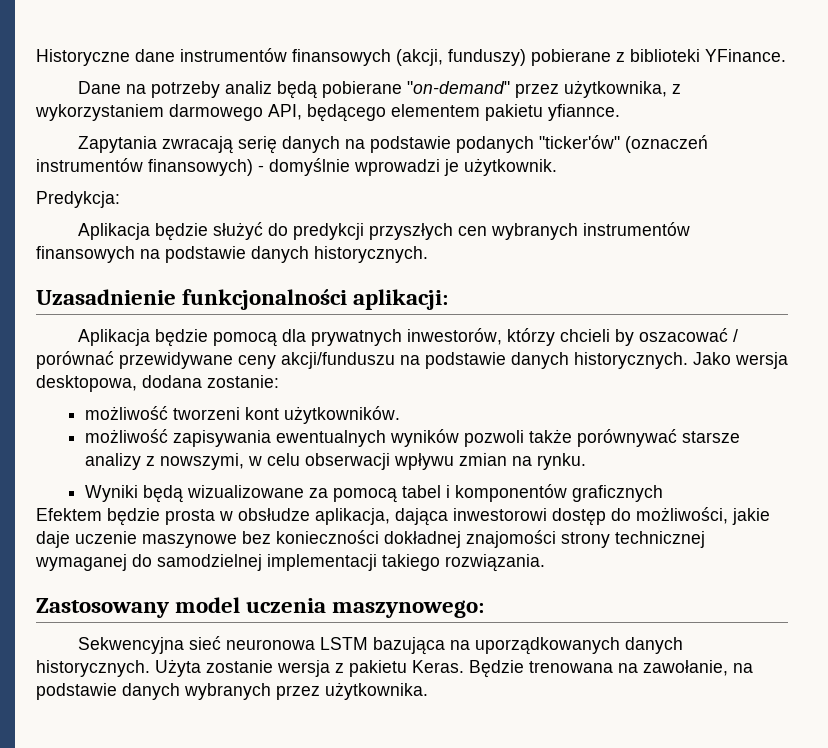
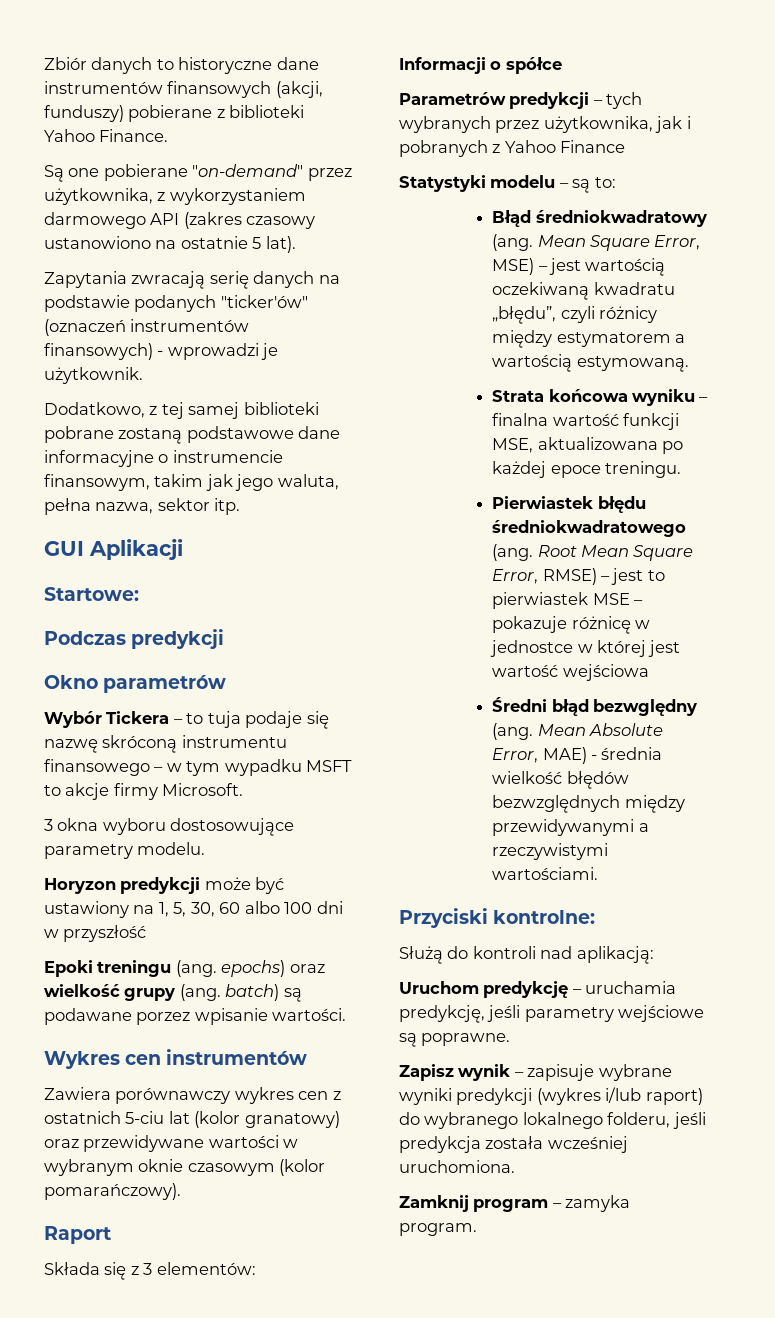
- Historyczne dane instrumentów finansowych (akcji, funduszy) pobierane z biblioteki YFinance.
- Dane na potrzeby analiz będą pobierane "on-demand" przez użytkownika, z wykorzystaniem darmowego API, będącego elementem pakietu yfiannce.
+ Zbiór danych to historyczne dane instrumentów finansowych (akcji, funduszy) pobierane z biblioteki Yahoo Finance.
+ Są one pobierane "on-demand" przez użytkownika, z wykorzystaniem darmowego API (zakres czasowy ustanowiono na ostatnie 5 lat).
- Zapytania zwracają serię danych na podstawie podanych "ticker'ów" (oznaczeń instrumentów finansowych) - domyślnie wprowadzi je użytkownik.
+ Zapytania zwracają serię danych na podstawie podanych "ticker'ów" (oznaczeń instrumentów finansowych) - wprowadzi je użytkownik.
- Predykcja:
- Aplikacja będzie służyć do predykcji przyszłych cen wybranych instrumentów finansowych na podstawie danych historycznych.
- Uzasadnienie funkcjonalności aplikacji:
- Aplikacja będzie pomocą dla prywatnych inwestorów, którzy chcieli by oszacować / porównać przewidywane ceny akcji/funduszu na podstawie danych historycznych. Jako wersja desktopowa, dodana zostanie:
- możliwość tworzeni kont użytkowników.
- możliwość zapisywania ewentualnych wyników pozwoli także porównywać starsze analizy z nowszymi, w celu obserwacji wpływu zmian na rynku.
- Wyniki będą wizualizowane za pomocą tabel i komponentów graficznych
- Efektem będzie prosta w obsłudze aplikacja, dająca inwestorowi dostęp do możliwości, jakie daje uczenie maszynowe bez konieczności dokładnej znajomości strony technicznej wymaganej do samodzielnej implementacji takiego rozwiązania.
- Zastosowany model uczenia maszynowego:
- Sekwencyjna sieć neuronowa LSTM bazująca na uporządkowanych danych historycznych. Użyta zostanie wersja z pakietu Keras. Będzie trenowana na zawołanie, na podstawie danych wybranych przez użytkownika.
+ Dodatkowo, z tej samej biblioteki pobrane zostaną podstawowe dane informacyjne o instrumencie finansowym, takim jak jego waluta, pełna nazwa, sektor itp.
+ GUI Aplikacji
+ Startowe:
+ Podczas predykcji
+ Okno parametrów
+ Wybór Tickera – to tuja podaje się nazwę skróconą instrumentu finansowego – w tym wypadku MSFT to akcje firmy Microsoft.
+ 3 okna wyboru dostosowujące parametry modelu.
+ Horyzon predykcji może być ustawiony na 1, 5, 30, 60 albo 100 dni w przyszłość
+ Epoki treningu (ang. epochs) oraz wielkość grupy (ang. batch) są podawane porzez wpisanie wartości.
+ Wykres cen instrumentów
+ Zawiera porównawczy wykres cen z ostatnich 5-ciu lat (kolor granatowy) oraz przewidywane wartości w wybranym oknie czasowym (kolor pomarańczowy).
+ Raport
+ Składa się z 3 elementów:
+ Informacji o spółce
+ Parametrów predykcji – tych wybranych przez użytkownika, jak i pobranych z Yahoo Finance
+ Statystyki modelu – są to:
+ Błąd średniokwadratowy (ang. Mean Square Error, MSE) – jest wartością oczekiwaną kwadratu „błędu”, czyli różnicy między estymatorem a wartością estymowaną.
+ Strata końcowa wyniku – finalna wartość funkcji MSE, aktualizowana po każdej epoce treningu.
+ Pierwiastek błędu średniokwadratowego (ang. Root Mean Square Error, RMSE) – jest to pierwiastek MSE – pokazuje różnicę w jednostce w której jest wartość wejściowa
+ Średni błąd bezwględny (ang. Mean Absolute Error, MAE) - średnia wielkość błędów bezwzględnych między przewidywanymi a rzeczywistymi wartościami.
+ Przyciski kontrolne:
+ Służą do kontroli nad aplikacją:
+ Uruchom predykcję – uruchamia predykcję, jeśli parametry wejściowe są poprawne.
+ Zapisz wynik – zapisuje wybrane wyniki predykcji (wykres i/lub raport) do wybranego lokalnego folderu, jeśli predykcja została wcześniej uruchomiona.
+ Zamknij program – zamyka program.

